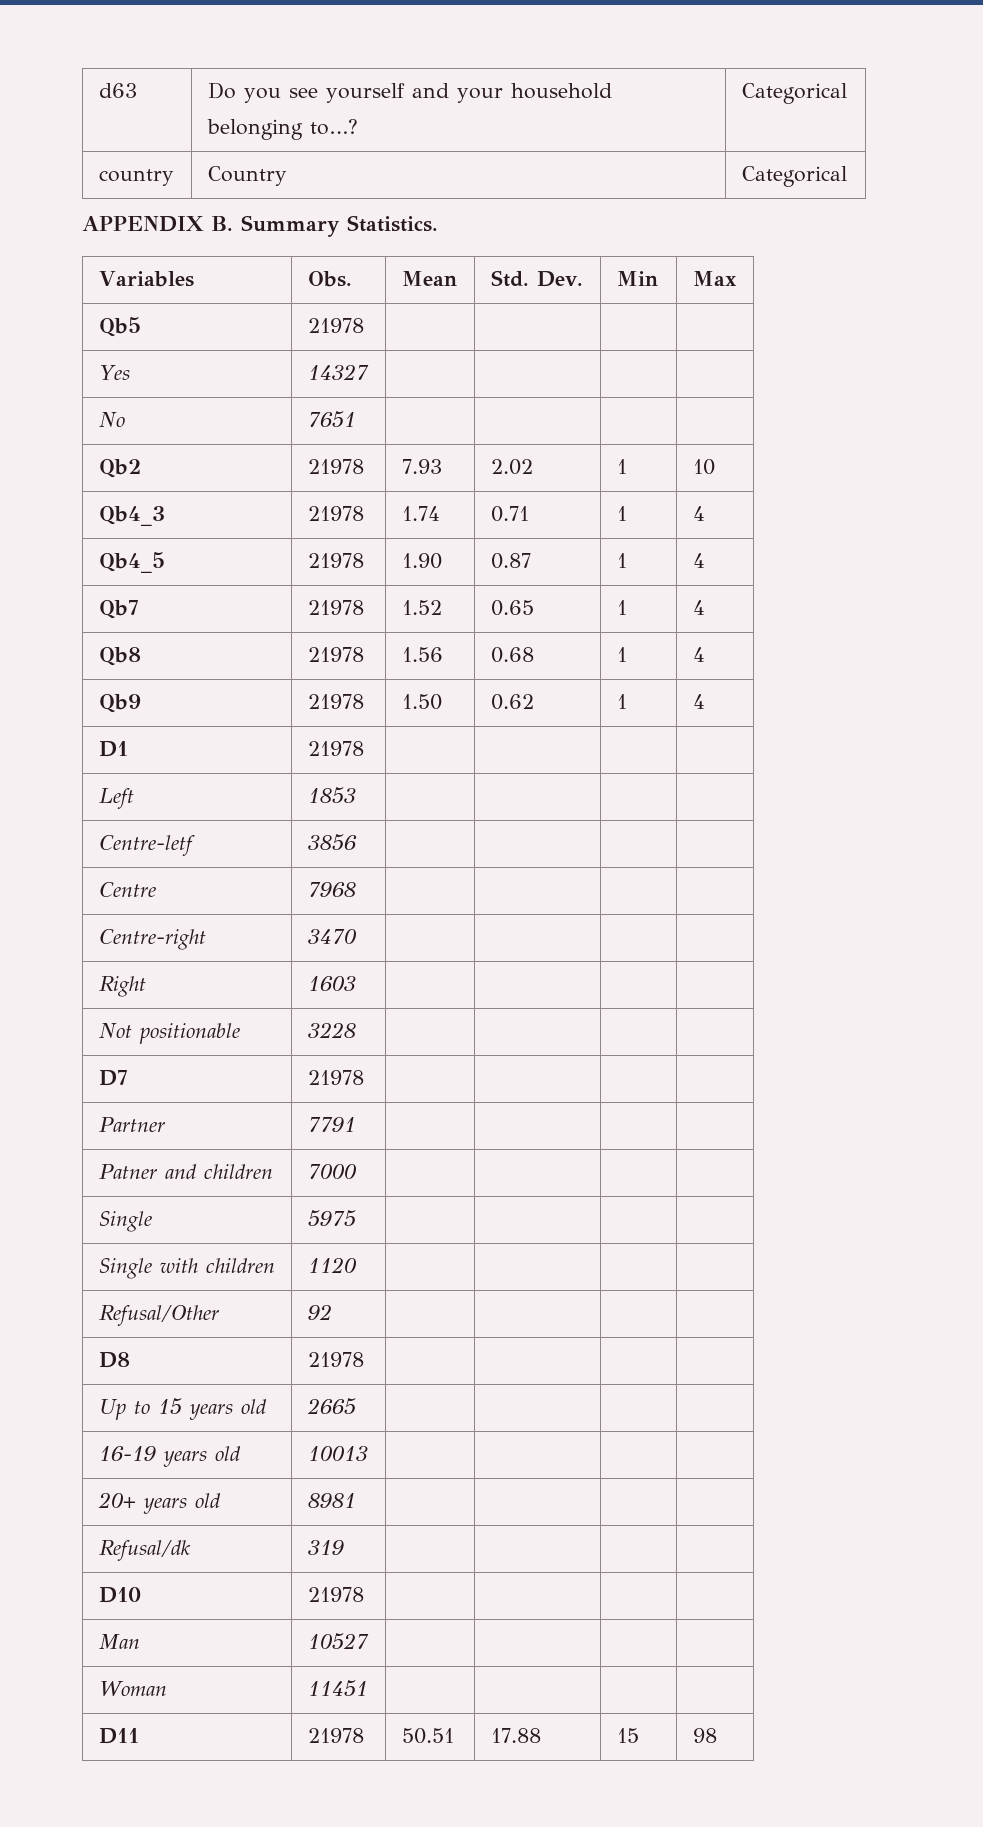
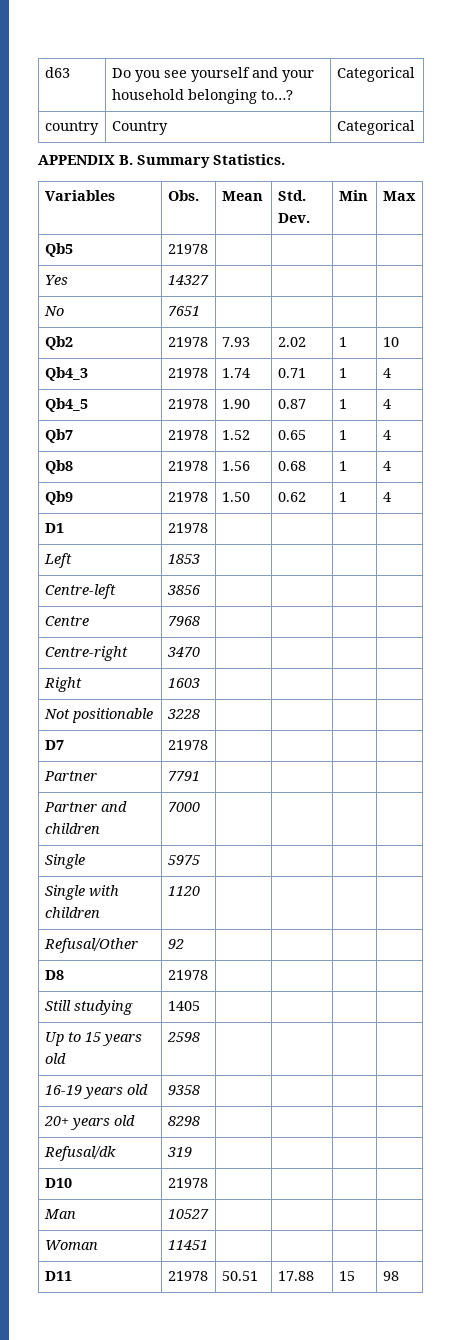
- Centre-letf | 3856 | | | |
+ Centre-left | 3856 | | | |
- Patner and children | 7000 | | | |
+ Partner and children | 7000 | | | |
+ Still studying | 1405 | | | |
- Up to 15 years old | 2665 | | | |
+ Up to 15 years old | 2598 | | | |
- 16-19 years old | 10013 | | | |
+ 16-19 years old | 9358 | | | |
- 20+ years old | 8981 | | | |
+ 20+ years old | 8298 | | | |

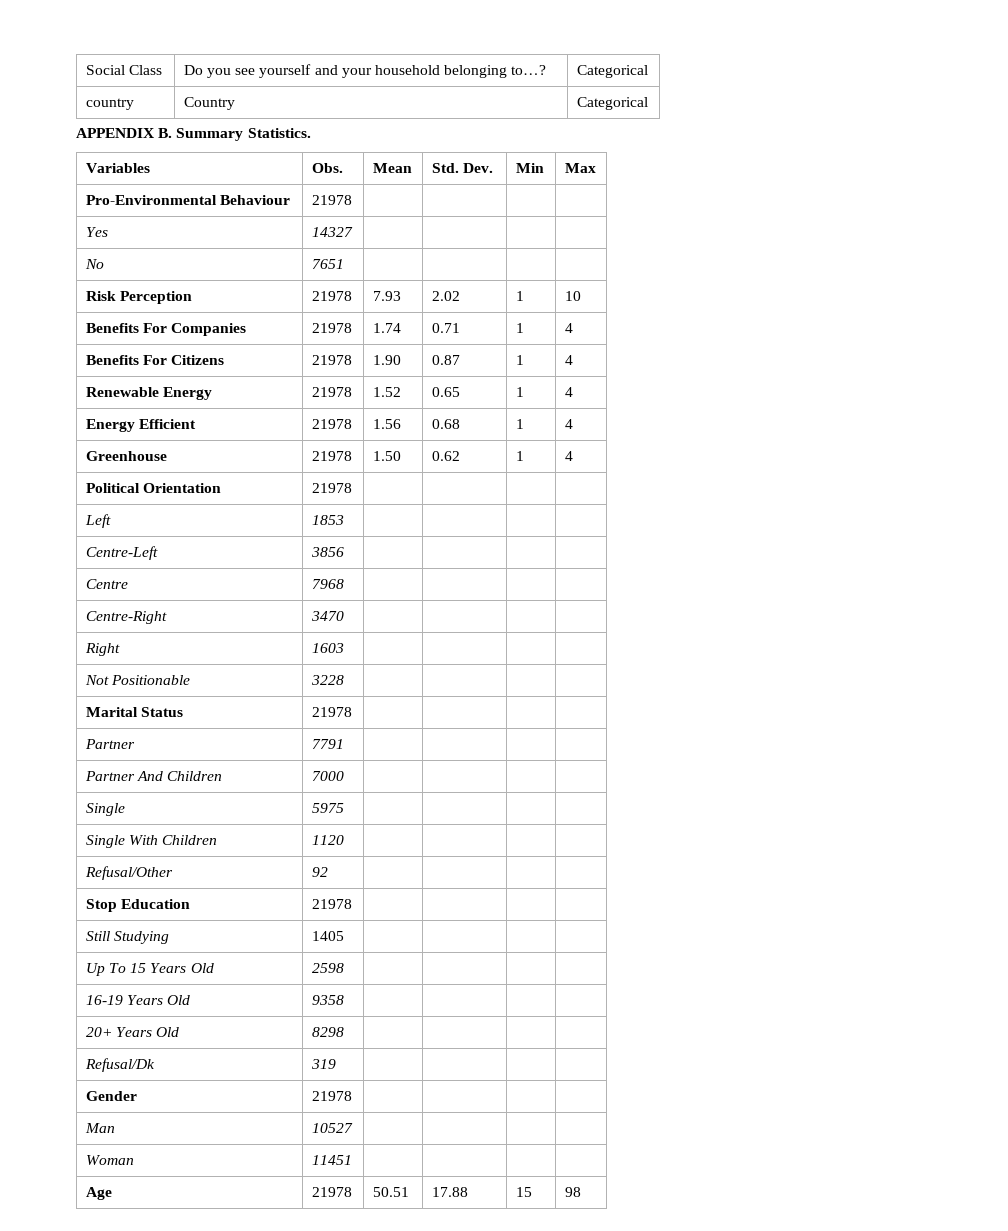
- d63 | Do you see yourself and your household belonging to…? | Categorical
+ Social Class | Do you see yourself and your household belonging to…? | Categorical
- Qb5 | 21978 | | | |
+ Pro-Environmental Behaviour | 21978 | | | |
- Qb2 | 21978 | 7.93 | 2.02 | 1 | 10
+ Risk Perception | 21978 | 7.93 | 2.02 | 1 | 10
- Qb4_3 | 21978 | 1.74 | 0.71 | 1 | 4
+ Benefits For Companies | 21978 | 1.74 | 0.71 | 1 | 4
- Qb4_5 | 21978 | 1.90 | 0.87 | 1 | 4
+ Benefits For Citizens | 21978 | 1.90 | 0.87 | 1 | 4
- Qb7 | 21978 | 1.52 | 0.65 | 1 | 4
+ Renewable Energy | 21978 | 1.52 | 0.65 | 1 | 4
- Qb8 | 21978 | 1.56 | 0.68 | 1 | 4
+ Energy Efficient | 21978 | 1.56 | 0.68 | 1 | 4
- Qb9 | 21978 | 1.50 | 0.62 | 1 | 4
+ Greenhouse | 21978 | 1.50 | 0.62 | 1 | 4
- D1 | 21978 | | | |
+ Political Orientation | 21978 | | | |
- Centre-left | 3856 | | | |
+ Centre-Left | 3856 | | | |
- Centre-right | 3470 | | | |
+ Centre-Right | 3470 | | | |
- Not positionable | 3228 | | | |
+ Not Positionable | 3228 | | | |
- D7 | 21978 | | | |
+ Marital Status | 21978 | | | |
- Partner and children | 7000 | | | |
+ Partner And Children | 7000 | | | |
- Single with children | 1120 | | | |
+ Single With Children | 1120 | | | |
- D8 | 21978 | | | |
+ Stop Education | 21978 | | | |
- Still studying | 1405 | | | |
+ Still Studying | 1405 | | | |
- Up to 15 years old | 2598 | | | |
+ Up To 15 Years Old | 2598 | | | |
- 16-19 years old | 9358 | | | |
+ 16-19 Years Old | 9358 | | | |
- 20+ years old | 8298 | | | |
+ 20+ Years Old | 8298 | | | |
- Refusal/dk | 319 | | | |
+ Refusal/Dk | 319 | | | |
- D10 | 21978 | | | |
+ Gender | 21978 | | | |
- D11 | 21978 | 50.51 | 17.88 | 15 | 98
+ Age | 21978 | 50.51 | 17.88 | 15 | 98

